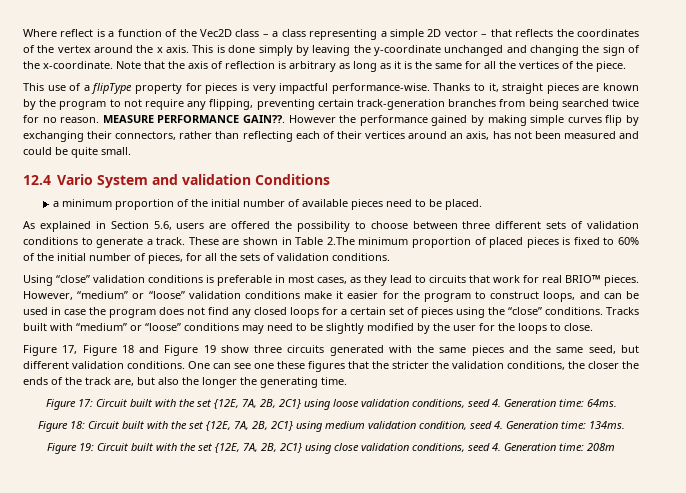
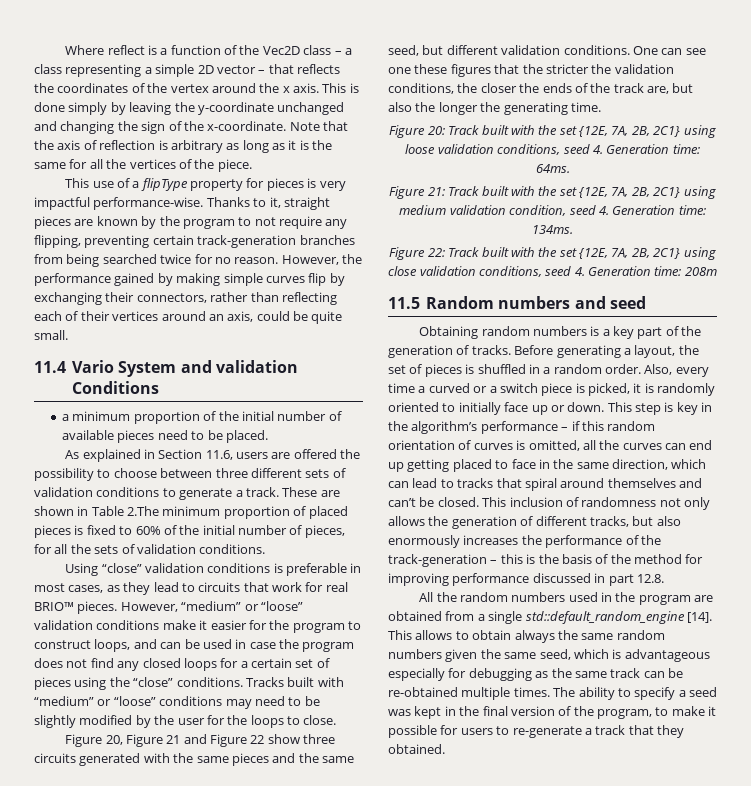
- MEASURE PERFORMANCE GAIN??. However the performance gained by making simple curves flip by exchanging their connectors, rather than reflecting each of their vertices around an axis, has not been measured and could be quite small.
+ However, the performance gained by making simple curves flip by exchanging their connectors, rather than reflecting each of their vertices around an axis, could be quite small.
- 12.4 Vario System and validation Conditions
+ 11.4 Vario System and validation Conditions
- As explained in Section 5.6, users are offered the possibility to choose between three different sets of validation conditions to generate a track.
+ As explained in Section 11.6, users are offered the possibility to choose between three different sets of validation conditions to generate a track.
- Figure 17, Figure 18 and Figure 19 show three circuits generated with the same pieces and the same seed, but different validation conditions.
+ Figure 20, Figure 21 and Figure 22 show three circuits generated with the same pieces and the same seed, but different validation conditions.
- Figure 17: Circuit built with the set {12E, 7A, 2B, 2C1} using loose validation conditions, seed 4. Generation time: 64ms.
+ Figure 20: Track built with the set {12E, 7A, 2B, 2C1} using loose validation conditions, seed 4. Generation time: 64ms.
- Figure 18: Circuit built with the set {12E, 7A, 2B, 2C1} using medium validation condition, seed 4. Generation time: 134ms.
+ Figure 21: Track built with the set {12E, 7A, 2B, 2C1} using medium validation condition, seed 4. Generation time: 134ms.
- Figure 19: Circuit built with the set {12E, 7A, 2B, 2C1} using close validation conditions, seed 4. Generation time: 208m
+ Figure 22: Track built with the set {12E, 7A, 2B, 2C1} using close validation conditions, seed 4. Generation time: 208m
+ 11.5 Random numbers and seed
+ Obtaining random numbers is a key part of the generation of tracks. Before generating a layout, the set of pieces is shuffled in a random order. Also, every time a curved or a switch piece is picked, it is randomly oriented to initially face up or down. This step is key in the algorithm’s performance – if this random orientation of curves is omitted, all the curves can end up getting placed to face in the same direction, which can lead to tracks that spiral around themselves and can’t be closed. This inclusion of randomness not only allows the generation of different tracks, but also enormously increases the performance of the track-generation – this is the basis of the method for improving performance discussed in part 12.8.
+ All the random numbers used in the program are obtained from a single std::default_random_engine [14]. This allows to obtain always the same random numbers given the same seed, which is advantageous especially for debugging as the same track can be re-obtained multiple times. The ability to specify a seed was kept in the final version of the program, to make it possible for users to re-generate a track that they obtained.

